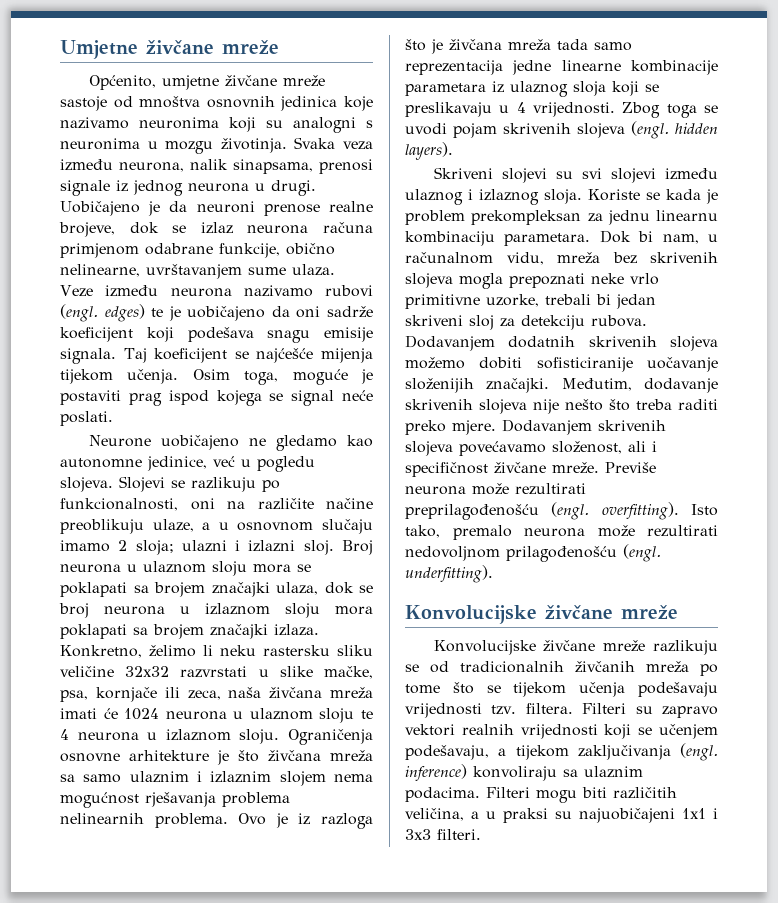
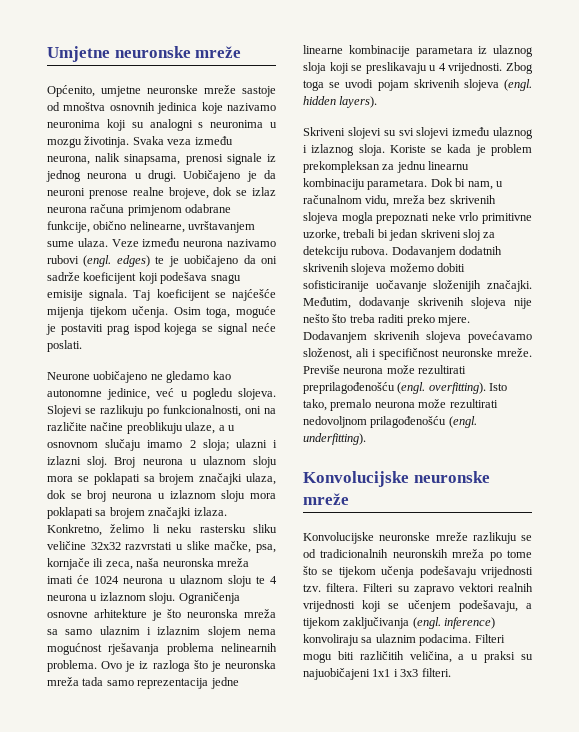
- Umjetne živčane mreže
+ Umjetne neuronske mreže
- Općenito, umjetne živčane mreže sastoje od mnoštva osnovnih jedinica koje nazivamo neuronima koji su analogni s neuronima u mozgu životinja.
+ Općenito, umjetne neuronske mreže sastoje od mnoštva osnovnih jedinica koje nazivamo neuronima koji su analogni s neuronima u mozgu životinja.
- Konkretno, želimo li neku rastersku sliku veličine 32x32 razvrstati u slike mačke, psa, kornjače ili zeca, naša živčana mreža imati će 1024 neurona u ulaznom sloju te 4 neurona u izlaznom sloju.
+ Konkretno, želimo li neku rastersku sliku veličine 32x32 razvrstati u slike mačke, psa, kornjače ili zeca, naša neuronska mreža imati će 1024 neurona u ulaznom sloju te 4 neurona u izlaznom sloju.
- Ograničenja osnovne arhitekture je što živčana mreža sa samo ulaznim i izlaznim slojem nema mogućnost rješavanja problema nelinearnih problema.
+ Ograničenja osnovne arhitekture je što neuronska mreža sa samo ulaznim i izlaznim slojem nema mogućnost rješavanja problema nelinearnih problema.
- Ovo je iz razloga što je živčana mreža tada samo reprezentacija jedne linearne kombinacije parametara iz ulaznog sloja koji se preslikavaju u 4 vrijednosti.
+ Ovo je iz razloga što je neuronska mreža tada samo reprezentacija jedne linearne kombinacije parametara iz ulaznog sloja koji se preslikavaju u 4 vrijednosti.
- Dodavanjem skrivenih slojeva povećavamo složenost, ali i specifičnost živčane mreže.
+ Dodavanjem skrivenih slojeva povećavamo složenost, ali i specifičnost neuronske mreže.
  Isto tako, premalo neurona može rezultirati nedovoljnom prilagođenošću (engl. underfitting).
- Konvolucijske živčane mreže
+ Konvolucijske neuronske mreže
- Konvolucijske živčane mreže razlikuju se od tradicionalnih živčanih mreža po tome što se tijekom učenja podešavaju vrijednosti tzv. filtera.
+ Konvolucijske neuronske mreže razlikuju se od tradicionalnih neuronskih mreža po tome što se tijekom učenja podešavaju vrijednosti tzv. filtera.

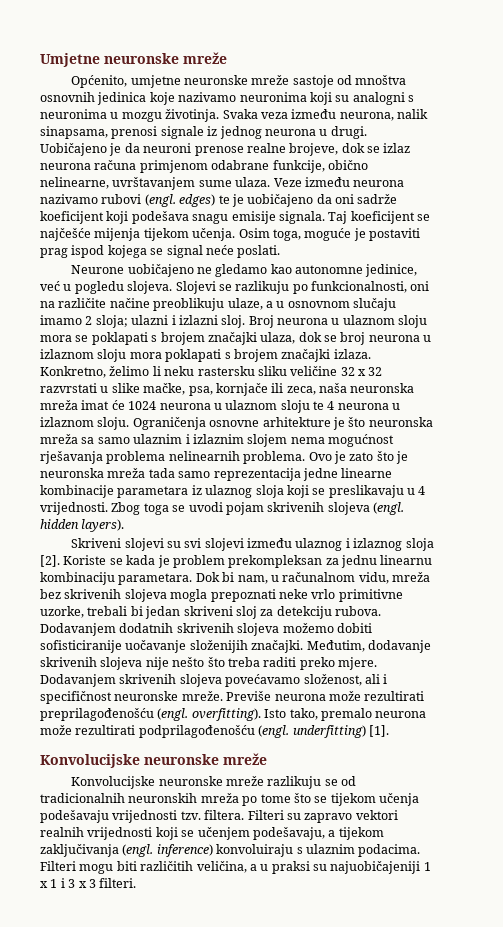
- Taj koeficijent se najćešće mijenja tijekom učenja.
+ Taj koeficijent se najčešće mijenja tijekom učenja.
- Broj neurona u ulaznom sloju mora se poklapati sa brojem značajki ulaza, dok se broj neurona u izlaznom sloju mora poklapati sa brojem značajki izlaza.
+ Broj neurona u ulaznom sloju mora se poklapati s brojem značajki ulaza, dok se broj neurona u izlaznom sloju mora poklapati s brojem značajki izlaza.
- Konkretno, želimo li neku rastersku sliku veličine 32x32 razvrstati u slike mačke, psa, kornjače ili zeca, naša neuronska mreža imati će 1024 neurona u ulaznom sloju te 4 neurona u izlaznom sloju.
+ Konkretno, želimo li neku rastersku sliku veličine 32 x 32 razvrstati u slike mačke, psa, kornjače ili zeca, naša neuronska mreža imat će 1024 neurona u ulaznom sloju te 4 neurona u izlaznom sloju.
- Ovo je iz razloga što je neuronska mreža tada samo reprezentacija jedne linearne kombinacije parametara iz ulaznog sloja koji se preslikavaju u 4 vrijednosti.
+ Ovo je zato što je neuronska mreža tada samo reprezentacija jedne linearne kombinacije parametara iz ulaznog sloja koji se preslikavaju u 4 vrijednosti.
- Skriveni slojevi su svi slojevi između ulaznog i izlaznog sloja.
+ Skriveni slojevi su svi slojevi između ulaznog i izlaznog sloja [2].
- Isto tako, premalo neurona može rezultirati nedovoljnom prilagođenošću (engl. underfitting).
+ Isto tako, premalo neurona može rezultirati podprilagođenošću (engl. underfitting) [1].
- Filteri su zapravo vektori realnih vrijednosti koji se učenjem podešavaju, a tijekom zaključivanja (engl. inference) konvoliraju sa ulaznim podacima.
+ Filteri su zapravo vektori realnih vrijednosti koji se učenjem podešavaju, a tijekom zaključivanja (engl. inference) konvoluiraju s ulaznim podacima.
- Filteri mogu biti različitih veličina, a u praksi su najuobičajeni 1x1 i 3x3 filteri.
+ Filteri mogu biti različitih veličina, a u praksi su najuobičajeniji 1 x 1 i 3 x 3 filteri.

